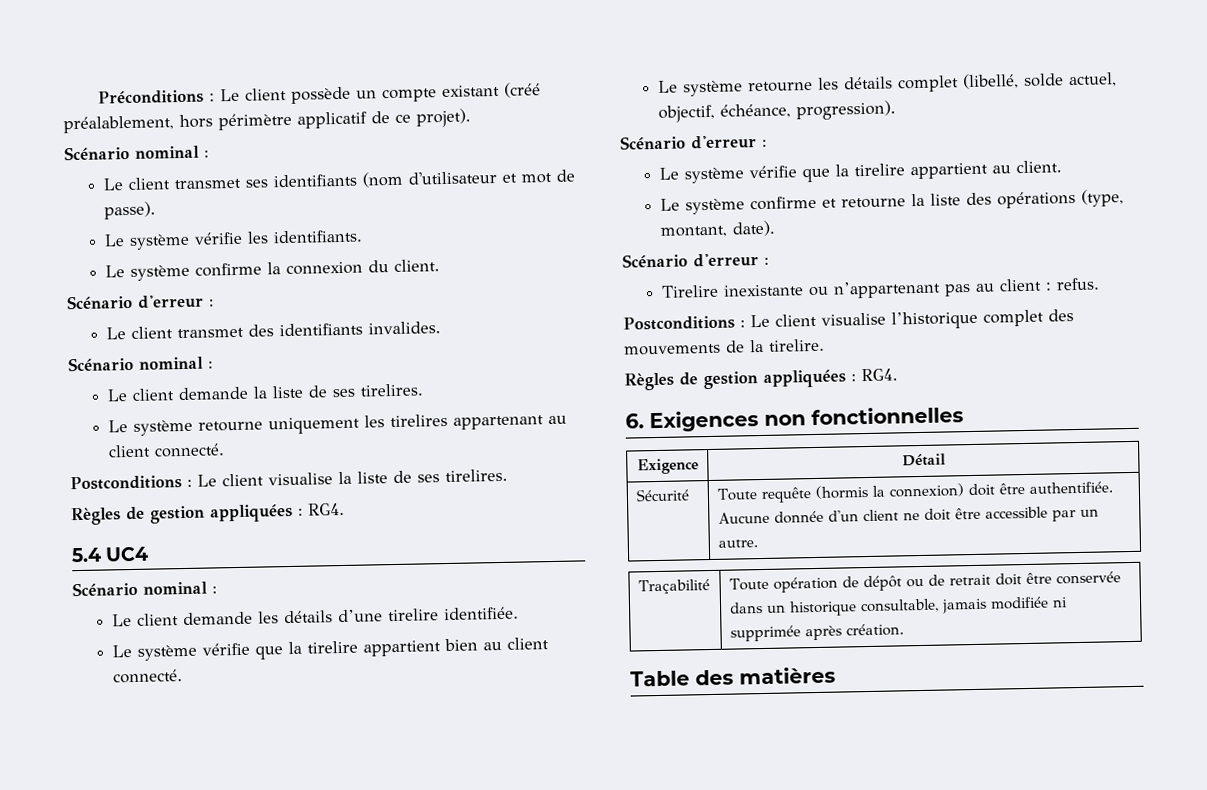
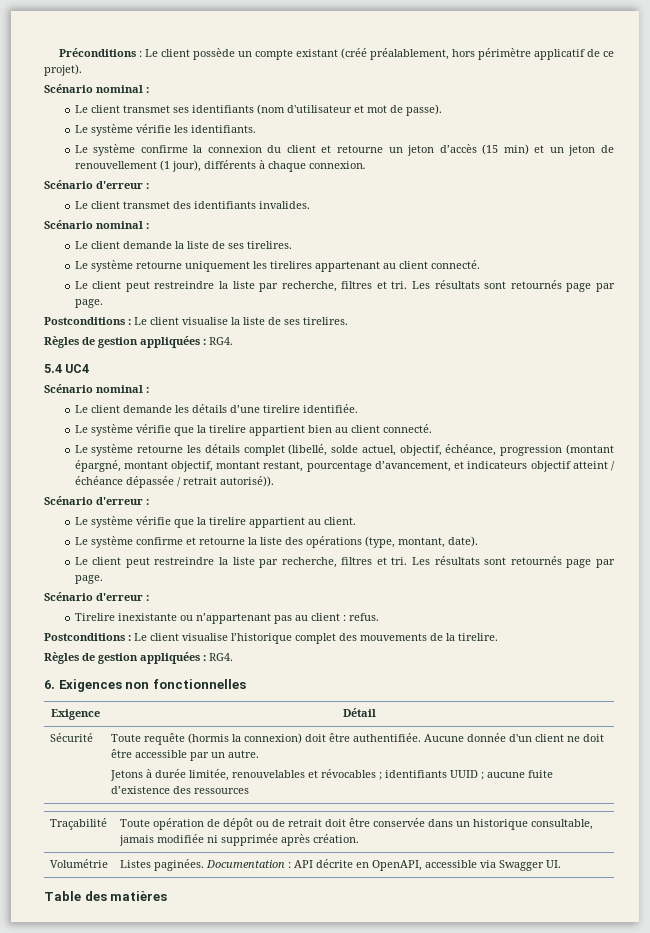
- Le système confirme la connexion du client.
+ Le système confirme la connexion du client et retourne un jeton d’accès (15 min) et un jeton de renouvellement (1 jour), différents à chaque connexion.
  Le système retourne uniquement les tirelires appartenant au client connecté.
+ Le client peut restreindre la liste par recherche, filtres et tri. Les résultats sont retournés page par page.
- Le système retourne les détails complet (libellé, solde actuel, objectif, échéance, progression).
+ Le système retourne les détails complet (libellé, solde actuel, objectif, échéance, progression (montant épargné, montant objectif, montant restant, pourcentage d’avancement, et indicateurs objectif atteint / échéance dépassée / retrait autorisé)).
  Le système confirme et retourne la liste des opérations (type, montant, date).
+ Le client peut restreindre la liste par recherche, filtres et tri. Les résultats sont retournés page par page.
  Sécurité | Toute requête (hormis la connexion) doit être authentifiée. Aucune donnée d'un client ne doit être accessible par un autre.
+ Jetons à durée limitée, renouvelables et révocables ; identifiants UUID ; aucune fuite d’existence des ressources
+ Volumétrie | Listes paginées. Documentation : API décrite en OpenAPI, accessible via Swagger UI.

